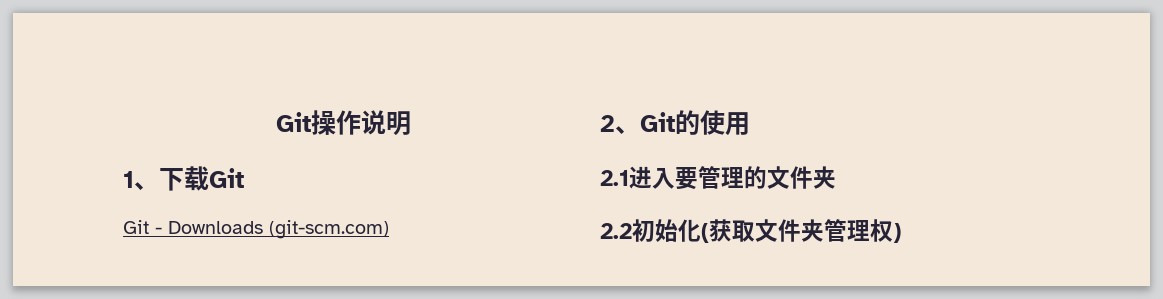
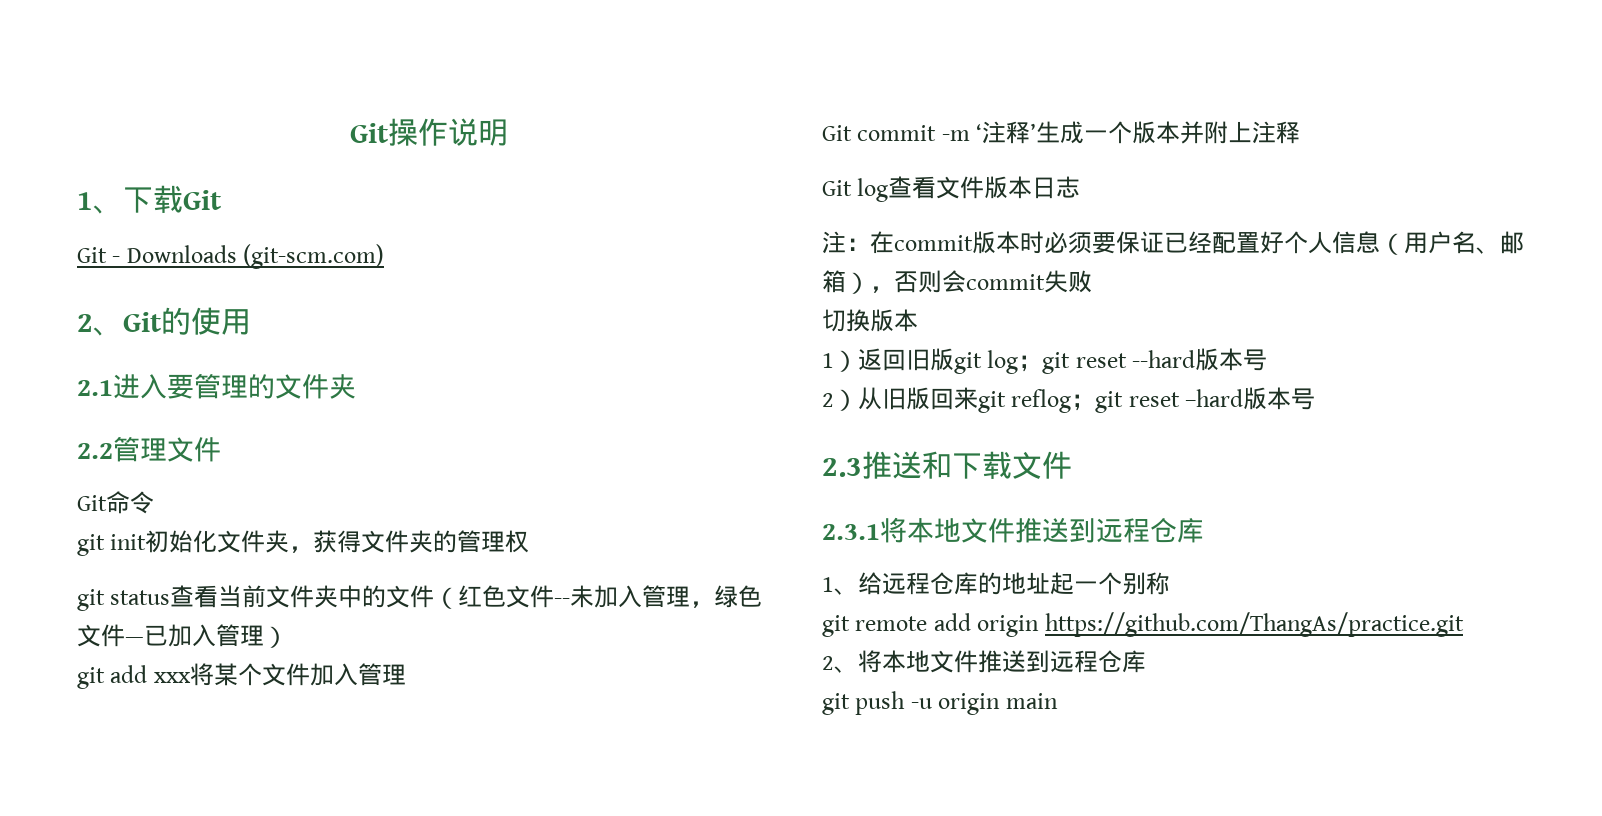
- 2.2初始化(获取文件夹管理权)
+ 2.2管理文件
+ Git命令
+ git init初始化文件夹，获得文件夹的管理权
+ git status查看当前文件夹中的文件（红色文件--未加入管理，绿色文件—已加入管理）
+ git add xxx将某个文件加入管理
+ Git commit -m ‘注释’生成一个版本并附上注释
+ Git log查看文件版本日志
+ 注：在commit版本时必须要保证已经配置好个人信息（用户名、邮箱），否则会commit失败
+ 切换版本
+ 1）返回旧版git log；git reset --hard版本号
+ 2）从旧版回来git reflog；git reset –hard版本号
+ 2.3推送和下载文件
+ 2.3.1将本地文件推送到远程仓库
+ 1、给远程仓库的地址起一个别称
+ git remote add origin https://github.com/ThangAs/practice.git
+ 2、将本地文件推送到远程仓库
+ git push -u origin main

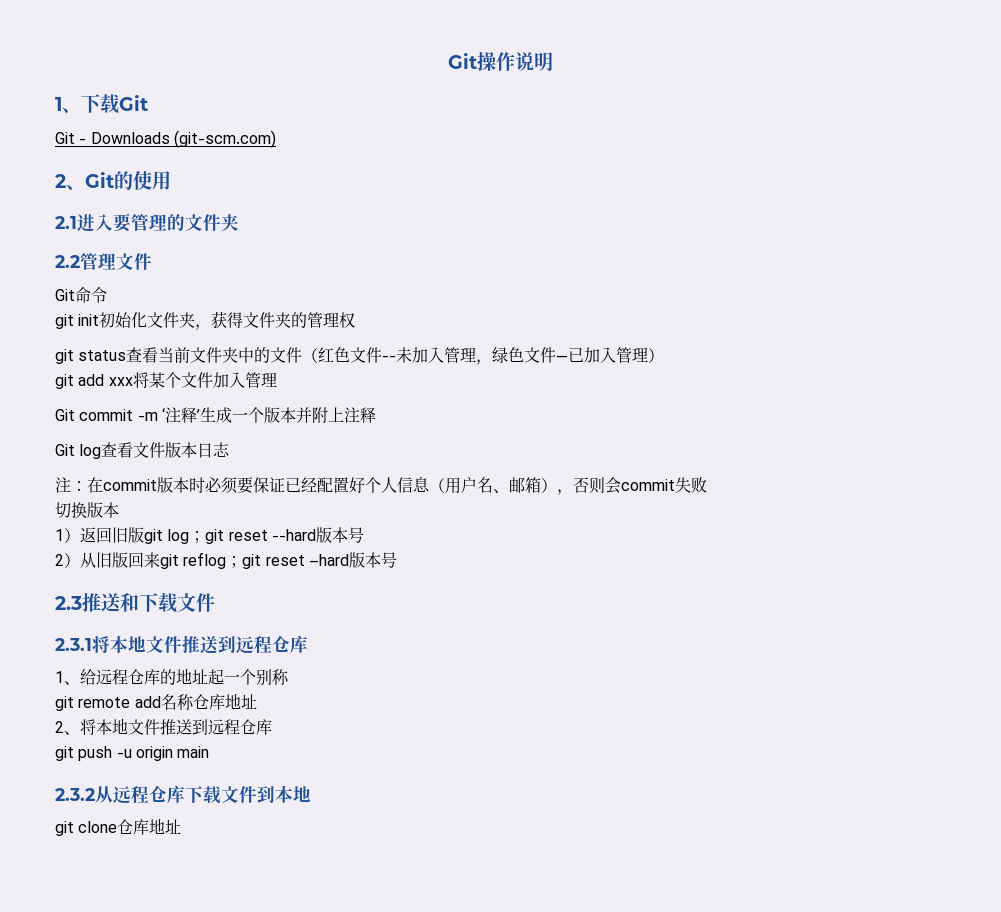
- git remote add origin https://github.com/ThangAs/practice.git
+ git remote add名称仓库地址
+ 2.3.2从远程仓库下载文件到本地
+ git clone仓库地址

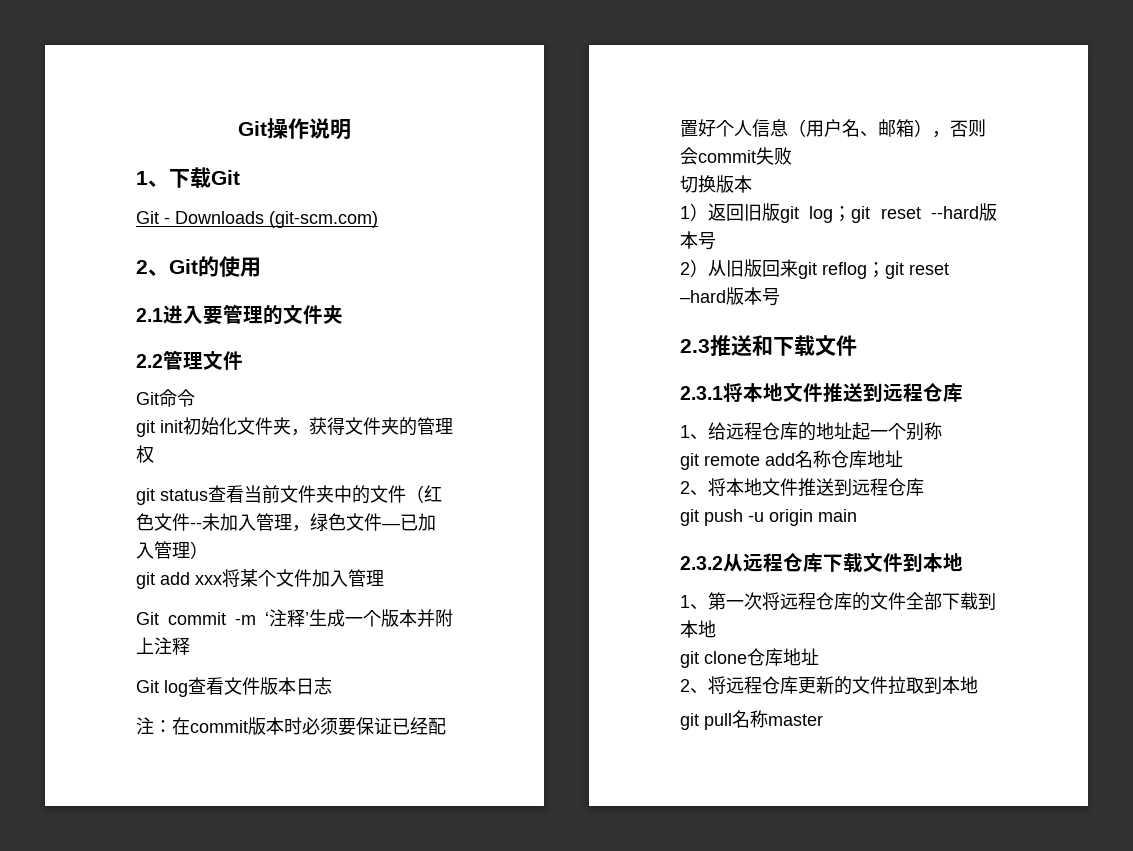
+ 1、第一次将远程仓库的文件全部下载到本地
  git clone仓库地址
+ 2、将远程仓库更新的文件拉取到本地
+ git pull名称master

